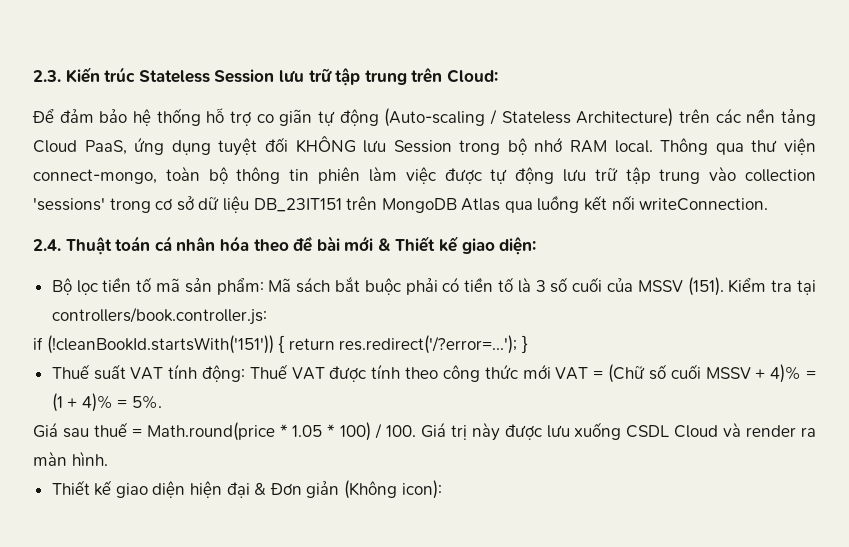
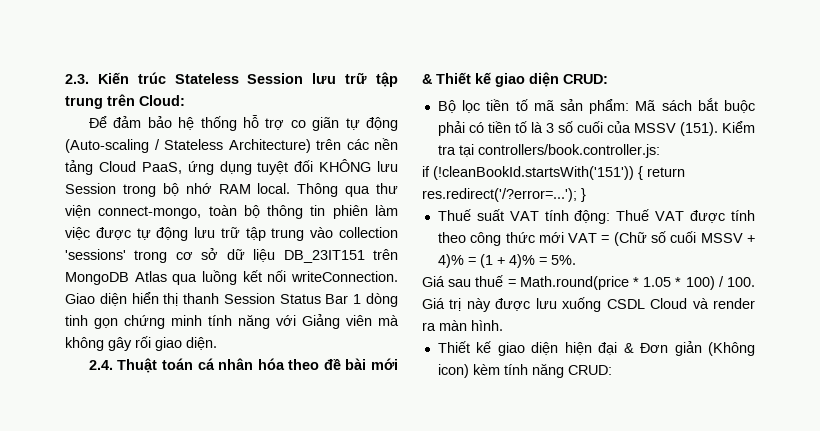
+ Giao diện hiển thị thanh Session Status Bar 1 dòng tinh gọn chứng minh tính năng với Giảng viên mà không gây rối giao diện.
- 2.4. Thuật toán cá nhân hóa theo đề bài mới & Thiết kế giao diện:
+ 2.4. Thuật toán cá nhân hóa theo đề bài mới & Thiết kế giao diện CRUD:
- Thiết kế giao diện hiện đại & Đơn giản (Không icon):
+ Thiết kế giao diện hiện đại & Đơn giản (Không icon) kèm tính năng CRUD:

